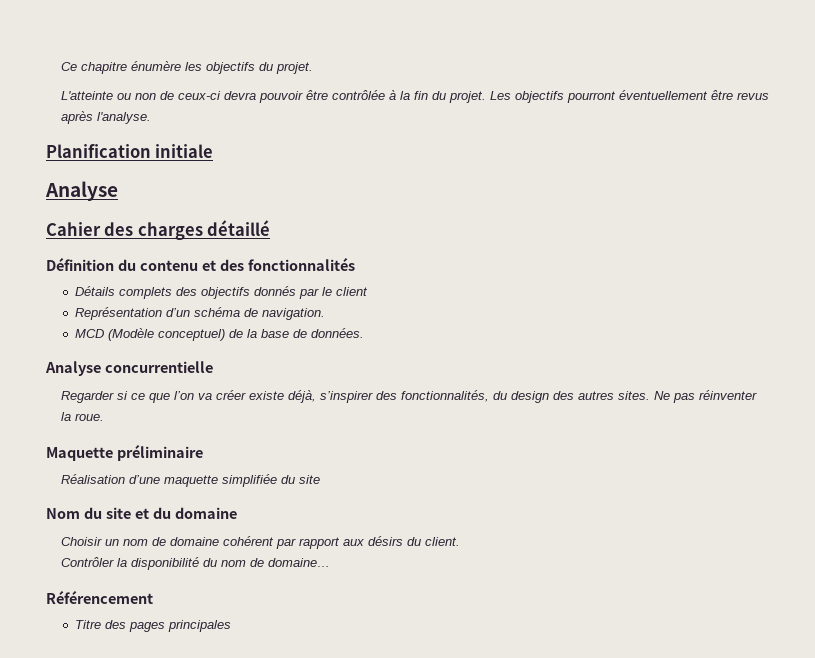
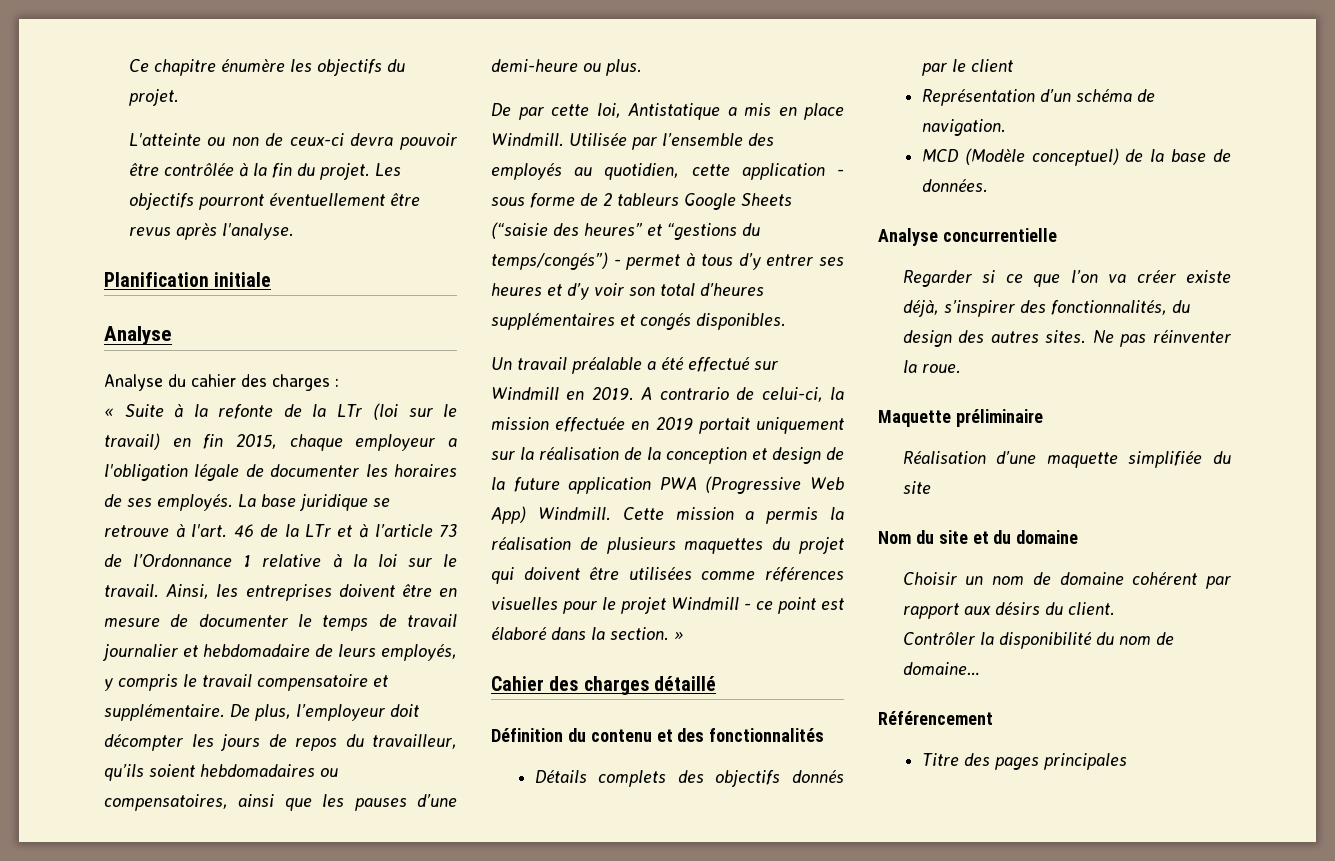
+ Analyse du cahier des charges :
+ « Suite à la refonte de la LTr (loi sur le travail) en fin 2015, chaque employeur a l'obligation légale de documenter les horaires de ses employés. La base juridique se retrouve à l'art. 46 de la LTr et à l’article 73 de l’Ordonnance 1 relative à la loi sur le travail. Ainsi, les entreprises doivent être en mesure de documenter le temps de travail journalier et hebdomadaire de leurs employés, y compris le travail compensatoire et supplémentaire. De plus, l’employeur doit décompter les jours de repos du travailleur, qu’ils soient hebdomadaires ou compensatoires, ainsi que les pauses d’une demi-heure ou plus.
+ De par cette loi, Antistatique a mis en place Windmill. Utilisée par l’ensemble des employés au quotidien, cette application - sous forme de 2 tableurs Google Sheets (“saisie des heures” et “gestions du temps/congés”) - permet à tous d’y entrer ses heures et d’y voir son total d’heures supplémentaires et congés disponibles.
+ Un travail préalable a été effectué sur Windmill en 2019. A contrario de celui-ci, la mission effectuée en 2019 portait uniquement sur la réalisation de la conception et design de la future application PWA (Progressive Web App) Windmill. Cette mission a permis la réalisation de plusieurs maquettes du projet qui doivent être utilisées comme références visuelles pour le projet Windmill - ce point est élaboré dans la section. »

